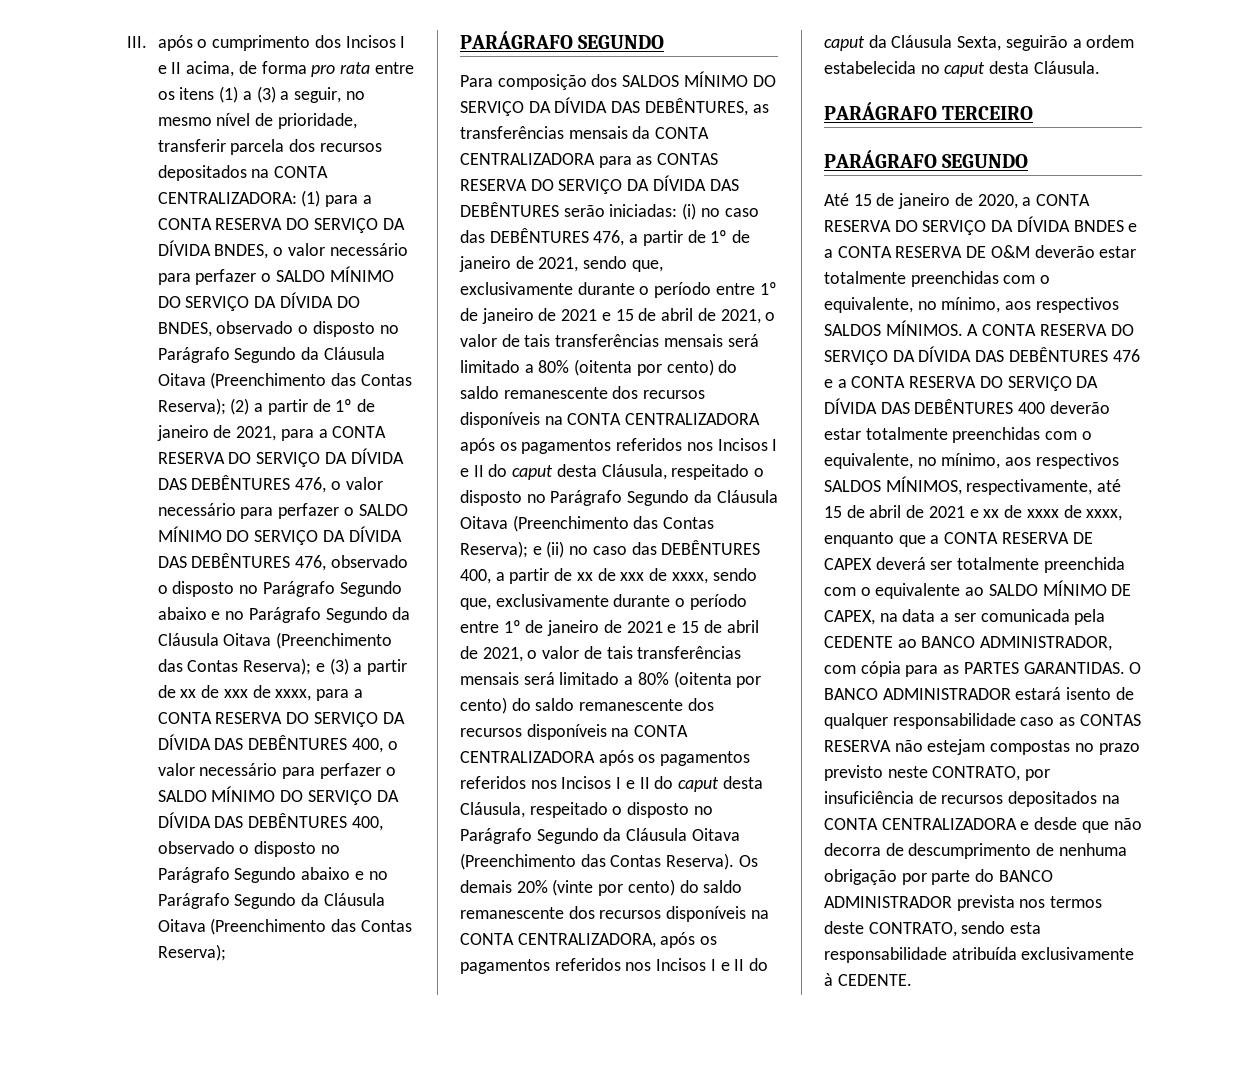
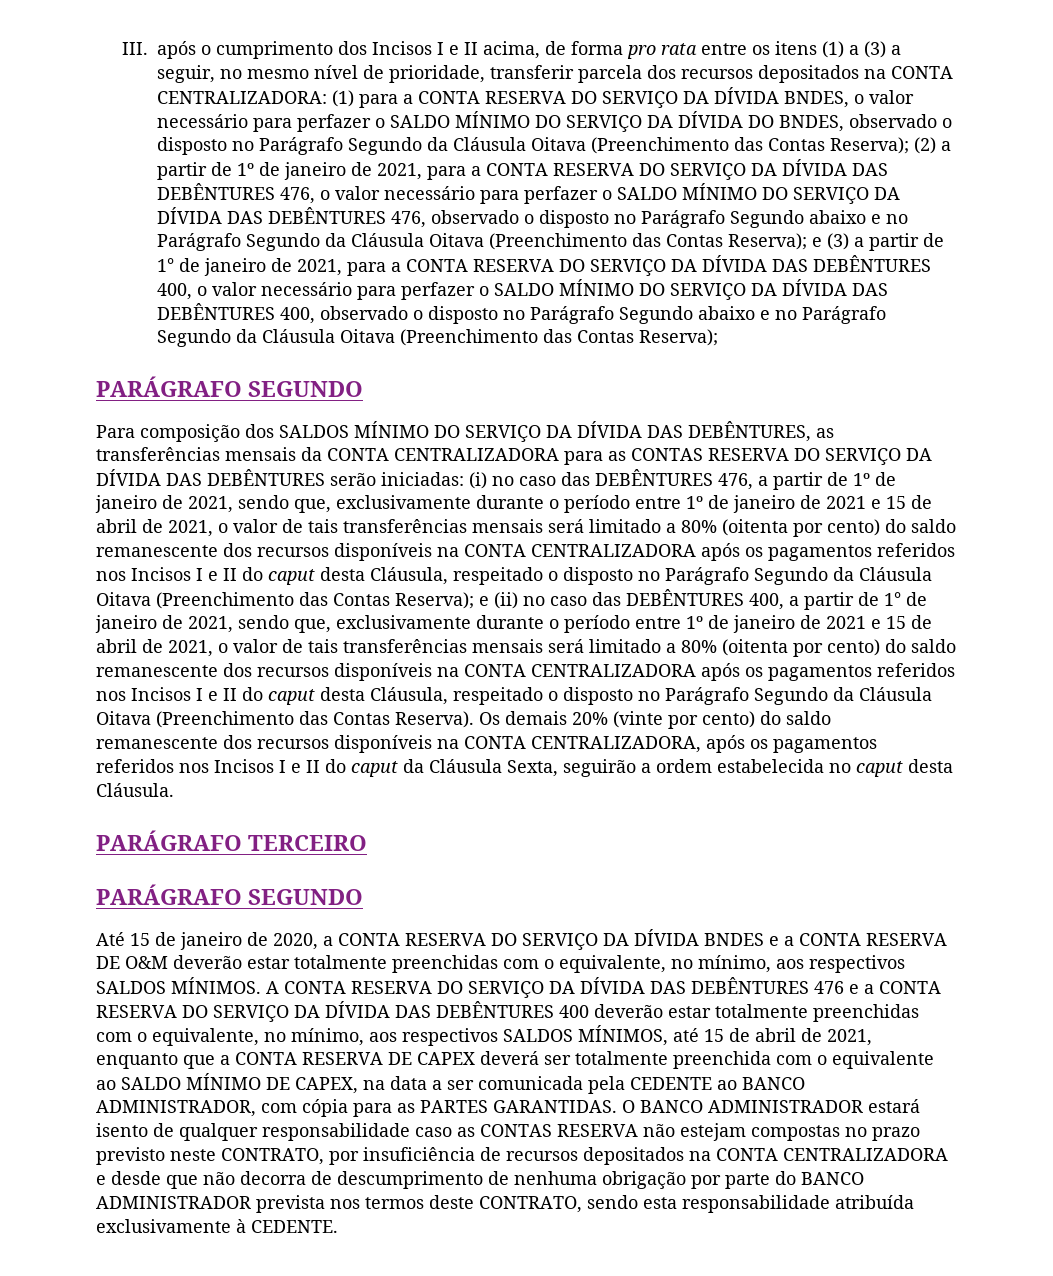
- e (3) a partir de xx de xxx de xxxx, para a CONTA RESERVA DO SERVIÇO DA DÍVIDA DAS DEBÊNTURES 400, o valor necessário para perfazer o SALDO MÍNIMO DO SERVIÇO DA DÍVIDA DAS DEBÊNTURES 400, observado o disposto no Parágrafo Segundo abaixo e no Parágrafo Segundo da Cláusula Oitava (Preenchimento das Contas Reserva);
+ e (3) a partir de 1° de janeiro de 2021, para a CONTA RESERVA DO SERVIÇO DA DÍVIDA DAS DEBÊNTURES 400, o valor necessário para perfazer o SALDO MÍNIMO DO SERVIÇO DA DÍVIDA DAS DEBÊNTURES 400, observado o disposto no Parágrafo Segundo abaixo e no Parágrafo Segundo da Cláusula Oitava (Preenchimento das Contas Reserva);
- e (ii) no caso das DEBÊNTURES 400, a partir de xx de xxx de xxxx, sendo que, exclusivamente durante o período entre 1º de janeiro de 2021 e 15 de abril de 2021, o valor de tais transferências mensais será limitado a 80% (oitenta por cento) do saldo remanescente dos recursos disponíveis na CONTA CENTRALIZADORA após os pagamentos referidos nos Incisos I e II do caput desta Cláusula, respeitado o disposto no Parágrafo Segundo da Cláusula Oitava (Preenchimento das Contas Reserva).
+ e (ii) no caso das DEBÊNTURES 400, a partir de 1° de janeiro de 2021, sendo que, exclusivamente durante o período entre 1º de janeiro de 2021 e 15 de abril de 2021, o valor de tais transferências mensais será limitado a 80% (oitenta por cento) do saldo remanescente dos recursos disponíveis na CONTA CENTRALIZADORA após os pagamentos referidos nos Incisos I e II do caput desta Cláusula, respeitado o disposto no Parágrafo Segundo da Cláusula Oitava (Preenchimento das Contas Reserva).
- A CONTA RESERVA DO SERVIÇO DA DÍVIDA DAS DEBÊNTURES 476 e a CONTA RESERVA DO SERVIÇO DA DÍVIDA DAS DEBÊNTURES 400 deverão estar totalmente preenchidas com o equivalente, no mínimo, aos respectivos SALDOS MÍNIMOS, respectivamente, até 15 de abril de 2021 e xx de xxxx de xxxx, enquanto que a CONTA RESERVA DE CAPEX deverá ser totalmente preenchida com o equivalente ao SALDO MÍNIMO DE CAPEX, na data a ser comunicada pela CEDENTE ao BANCO ADMINISTRADOR, com cópia para as PARTES GARANTIDAS.
+ A CONTA RESERVA DO SERVIÇO DA DÍVIDA DAS DEBÊNTURES 476 e a CONTA RESERVA DO SERVIÇO DA DÍVIDA DAS DEBÊNTURES 400 deverão estar totalmente preenchidas com o equivalente, no mínimo, aos respectivos SALDOS MÍNIMOS, até 15 de abril de 2021, enquanto que a CONTA RESERVA DE CAPEX deverá ser totalmente preenchida com o equivalente ao SALDO MÍNIMO DE CAPEX, na data a ser comunicada pela CEDENTE ao BANCO ADMINISTRADOR, com cópia para as PARTES GARANTIDAS.

